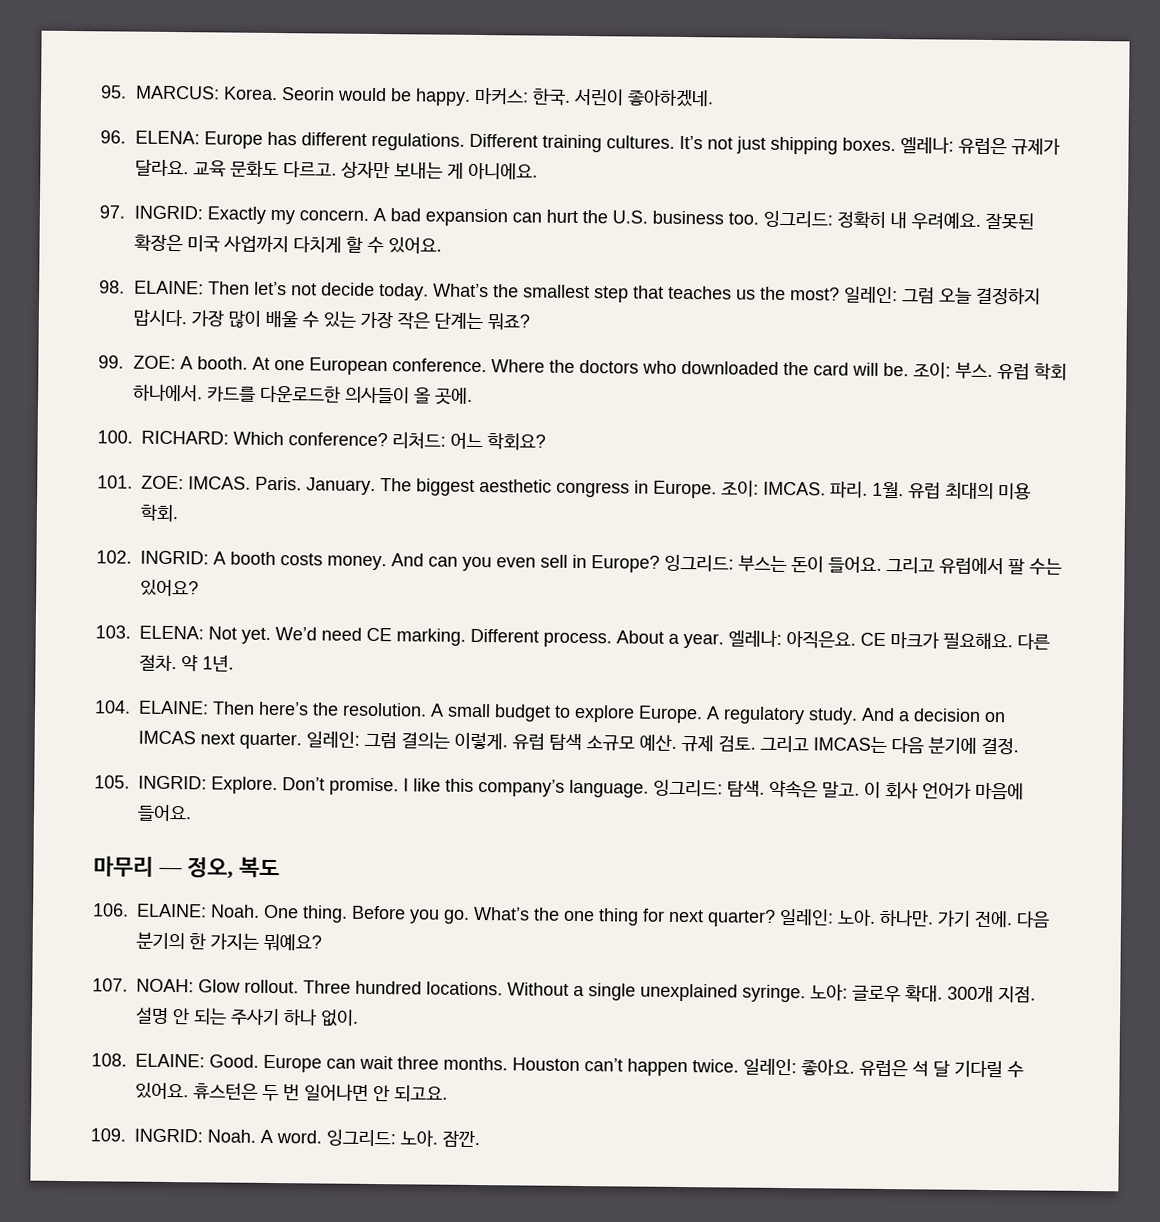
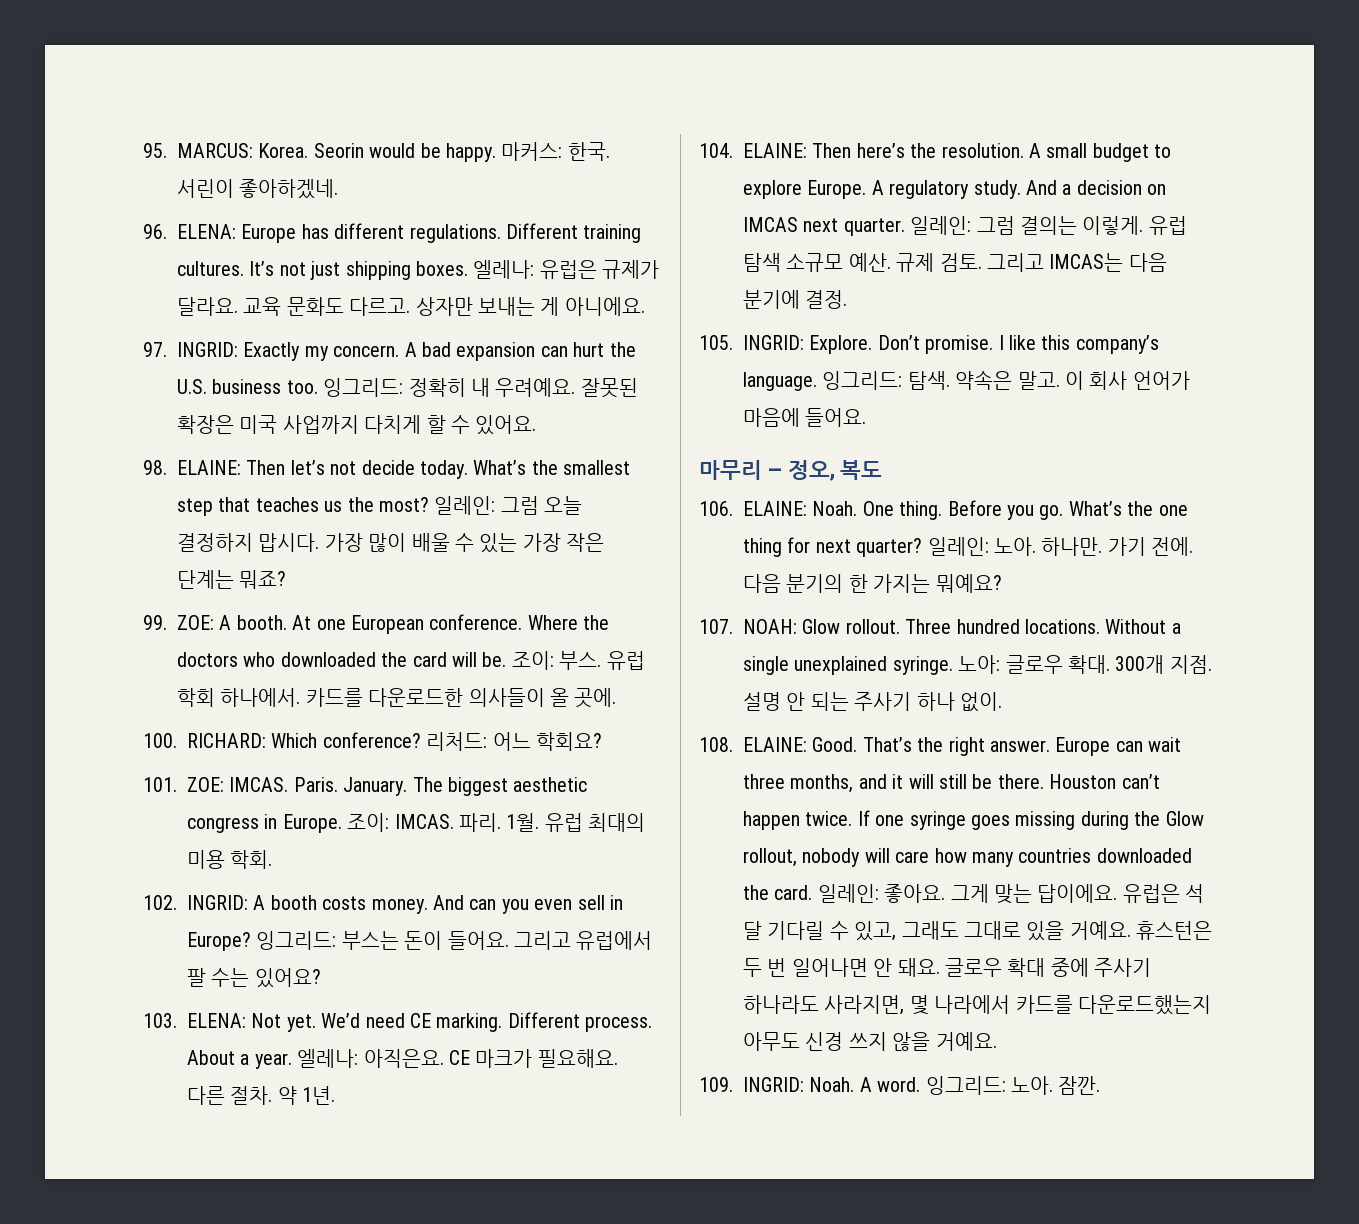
- Europe can wait three months. Houston can’t happen twice. 일레인: 좋아요.
+ That’s the right answer. Europe can wait three months, and it will still be there. Houston can’t happen twice. If one syringe goes missing during the Glow rollout, nobody will care how many countries downloaded the card. 일레인: 좋아요. 그게 맞는 답이에요.
- 유럽은 석 달 기다릴 수 있어요.
+ 유럽은 석 달 기다릴 수 있고, 그래도 그대로 있을 거예요.
- 휴스턴은 두 번 일어나면 안 되고요.
+ 휴스턴은 두 번 일어나면 안 돼요. 글로우 확대 중에 주사기 하나라도 사라지면, 몇 나라에서 카드를 다운로드했는지 아무도 신경 쓰지 않을 거예요.

